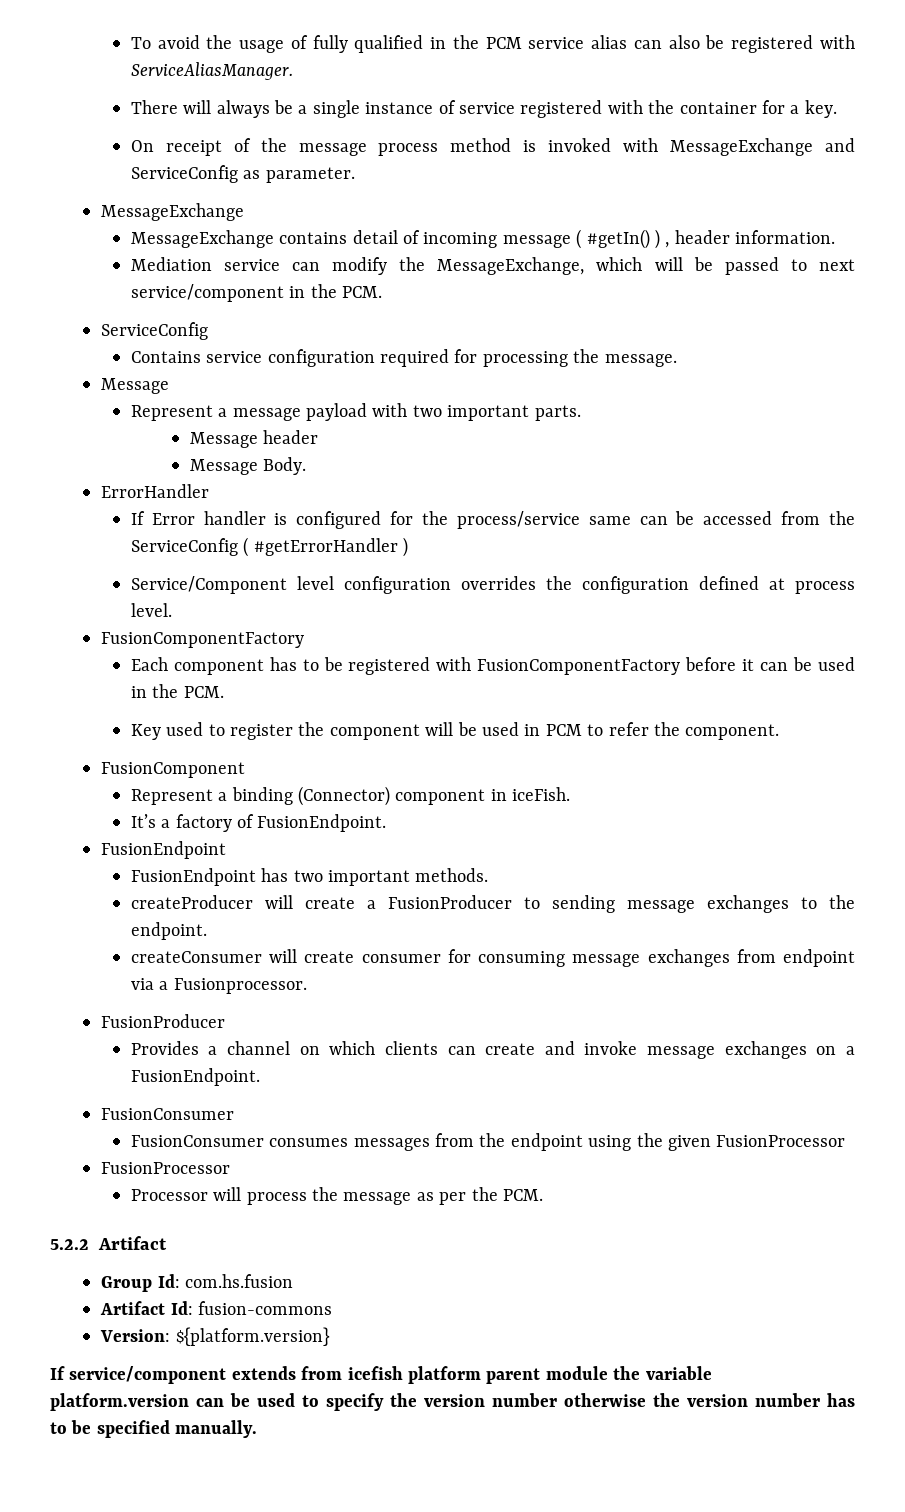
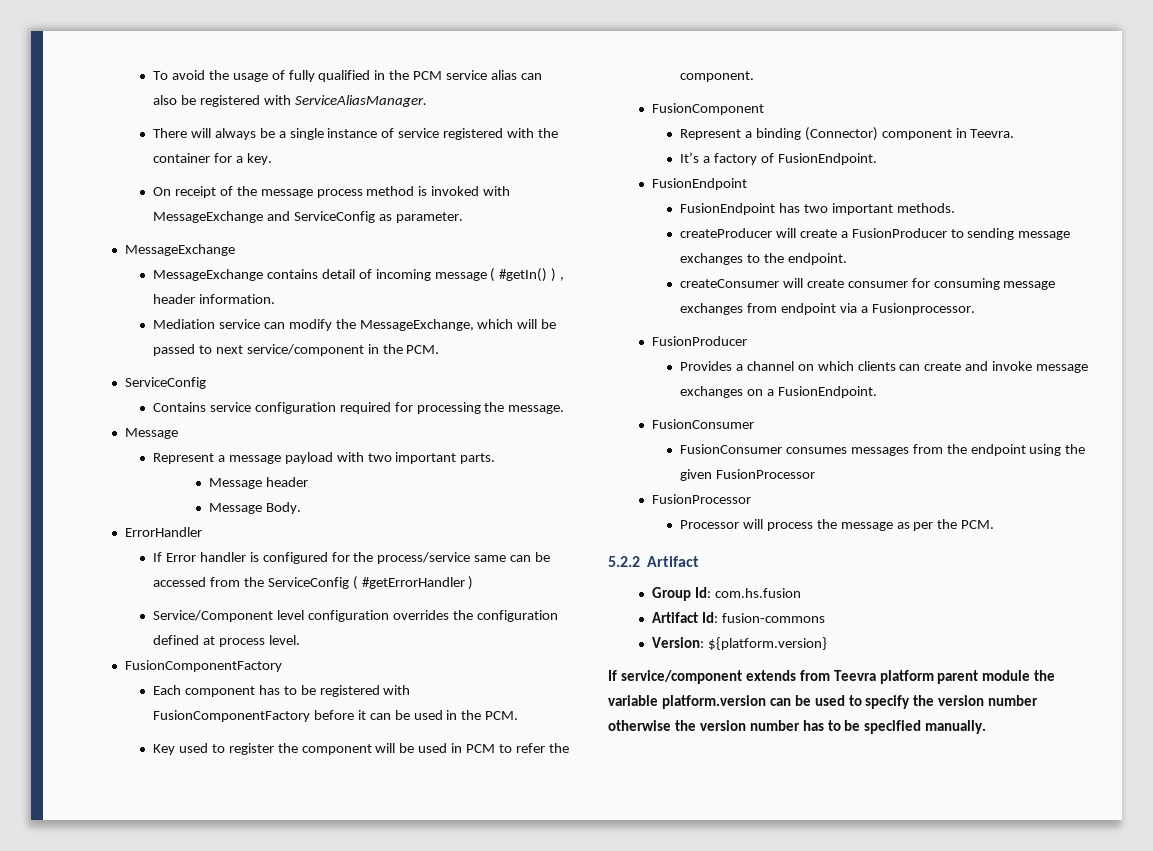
- Represent a binding (Connector) component in iceFish.
+ Represent a binding (Connector) component in Teevra.
- If service/component extends from icefish platform parent module the variable platform.version can be used to specify the version number otherwise the version number has to be specified manually.
+ If service/component extends from Teevra platform parent module the variable platform.version can be used to specify the version number otherwise the version number has to be specified manually.

